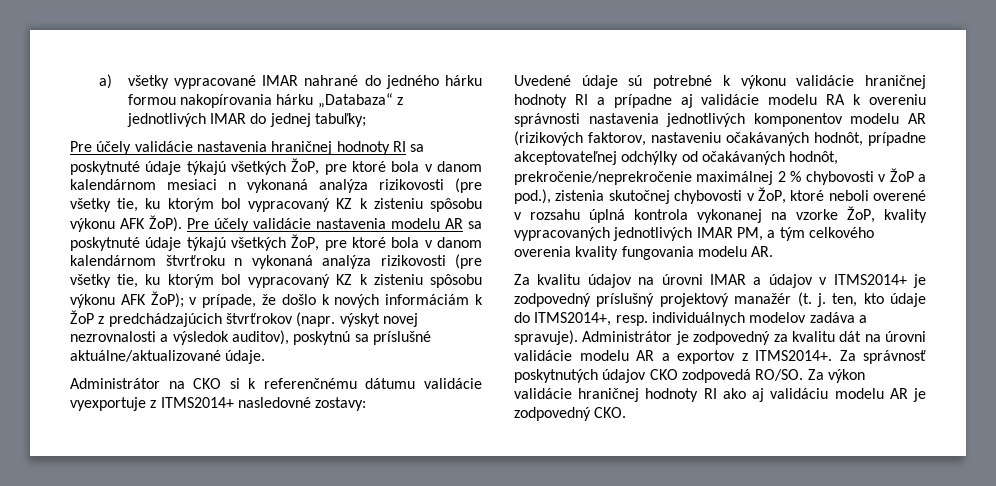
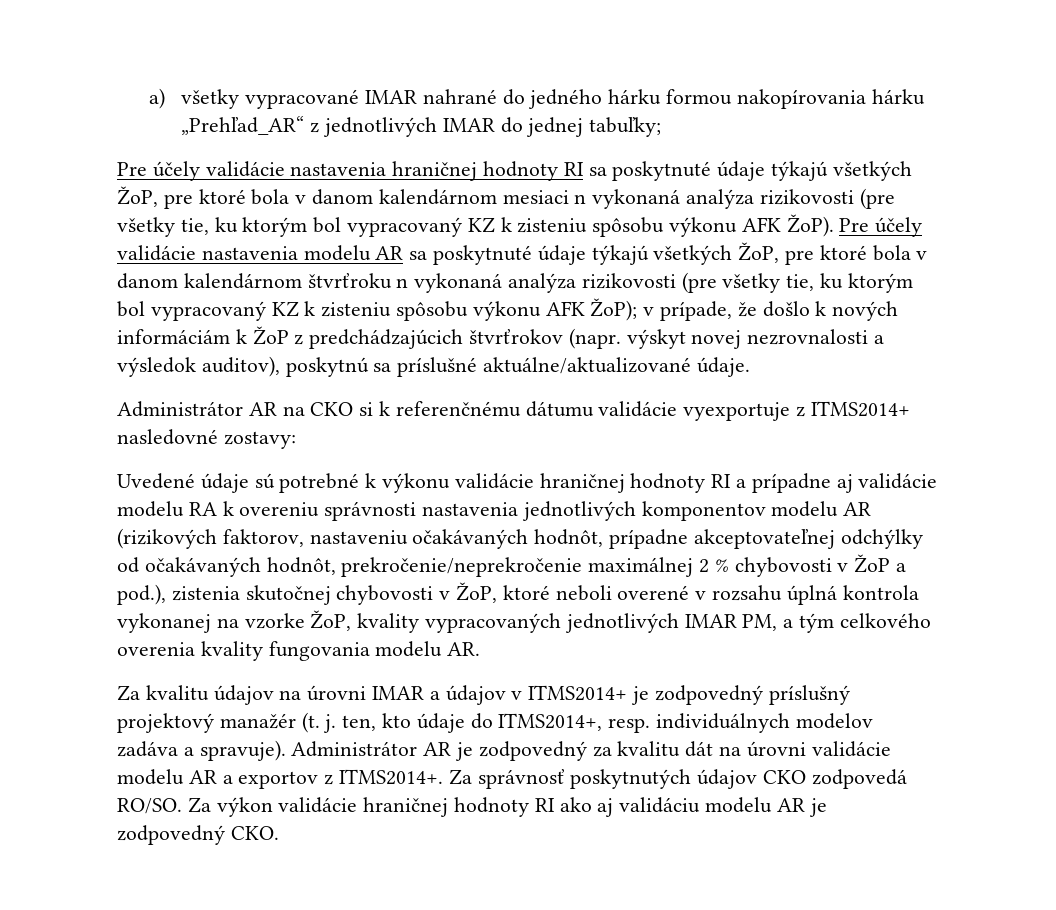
- a) všetky vypracované IMAR nahrané do jedného hárku formou nakopírovania hárku „Databaza“ z jednotlivých IMAR do jednej tabuľky;
+ a) všetky vypracované IMAR nahrané do jedného hárku formou nakopírovania hárku „Prehľad_AR“ z jednotlivých IMAR do jednej tabuľky;
- Administrátor na CKO si k referenčnému dátumu validácie vyexportuje z ITMS2014+ nasledovné zostavy:
+ Administrátor AR na CKO si k referenčnému dátumu validácie vyexportuje z ITMS2014+ nasledovné zostavy:
- Administrátor je zodpovedný za kvalitu dát na úrovni validácie modelu AR a exportov z ITMS2014+.
+ Administrátor AR je zodpovedný za kvalitu dát na úrovni validácie modelu AR a exportov z ITMS2014+.

